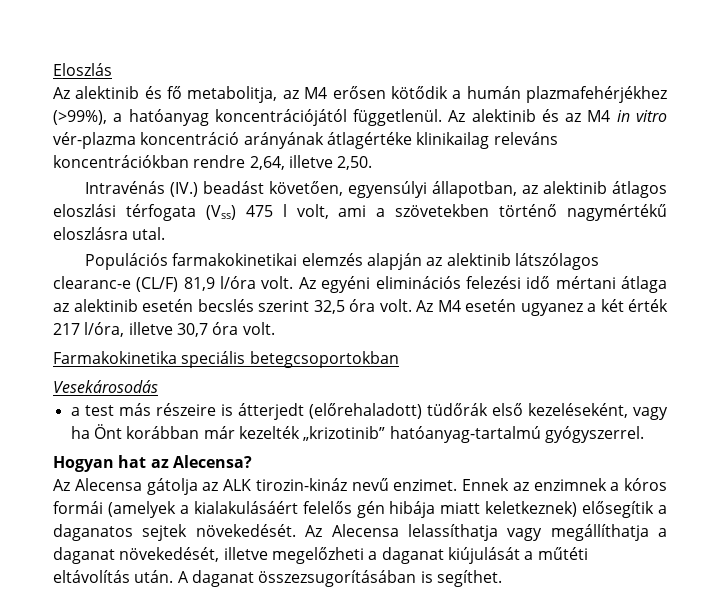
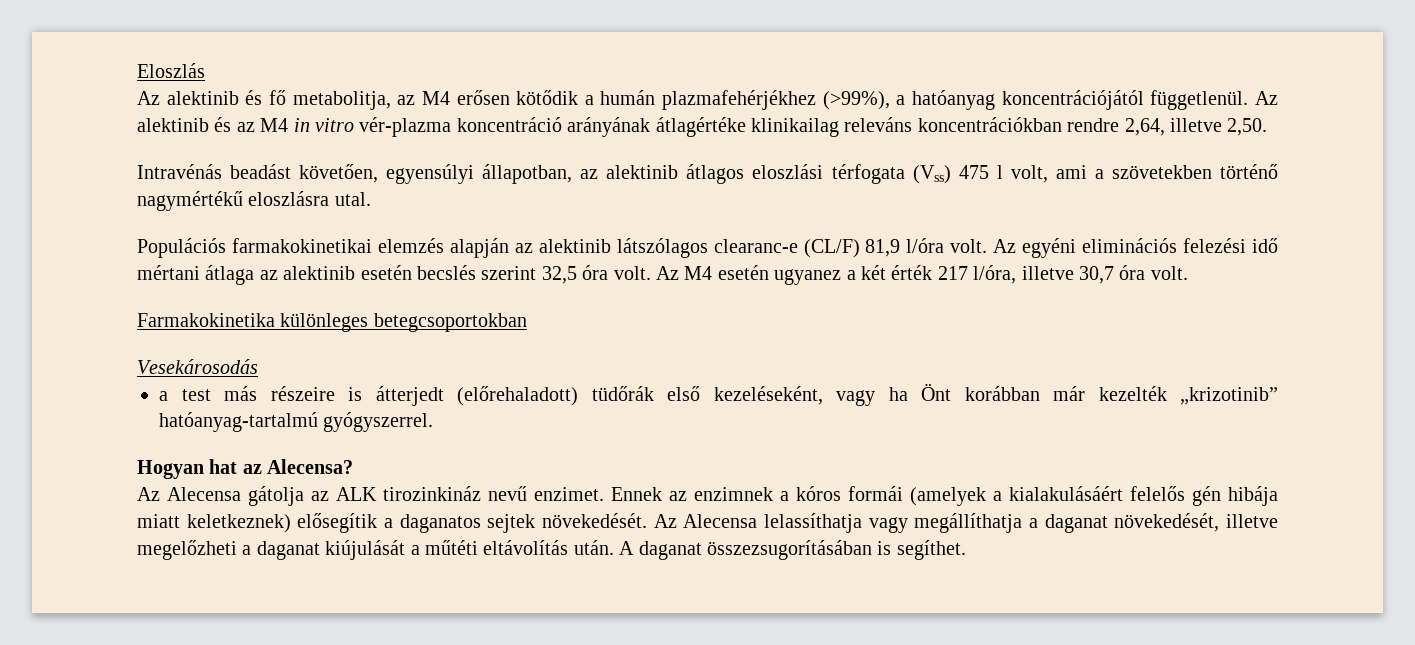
- Intravénás (IV.) beadást követően, egyensúlyi állapotban, az alektinib átlagos eloszlási térfogata (Vss) 475 l volt, ami a szövetekben történő nagymértékű eloszlásra utal.
+ Intravénás beadást követően, egyensúlyi állapotban, az alektinib átlagos eloszlási térfogata (Vss) 475 l volt, ami a szövetekben történő nagymértékű eloszlásra utal.
- Farmakokinetika speciális betegcsoportokban
+ Farmakokinetika különleges betegcsoportokban
- Az Alecensa gátolja az ALK tirozin-kináz nevű enzimet.
+ Az Alecensa gátolja az ALK tirozinkináz nevű enzimet.

